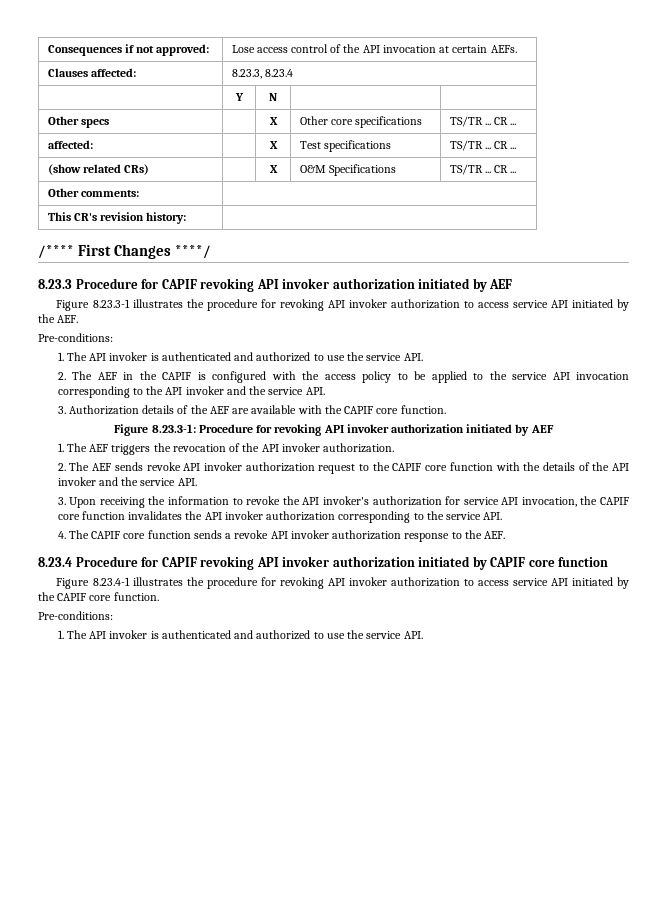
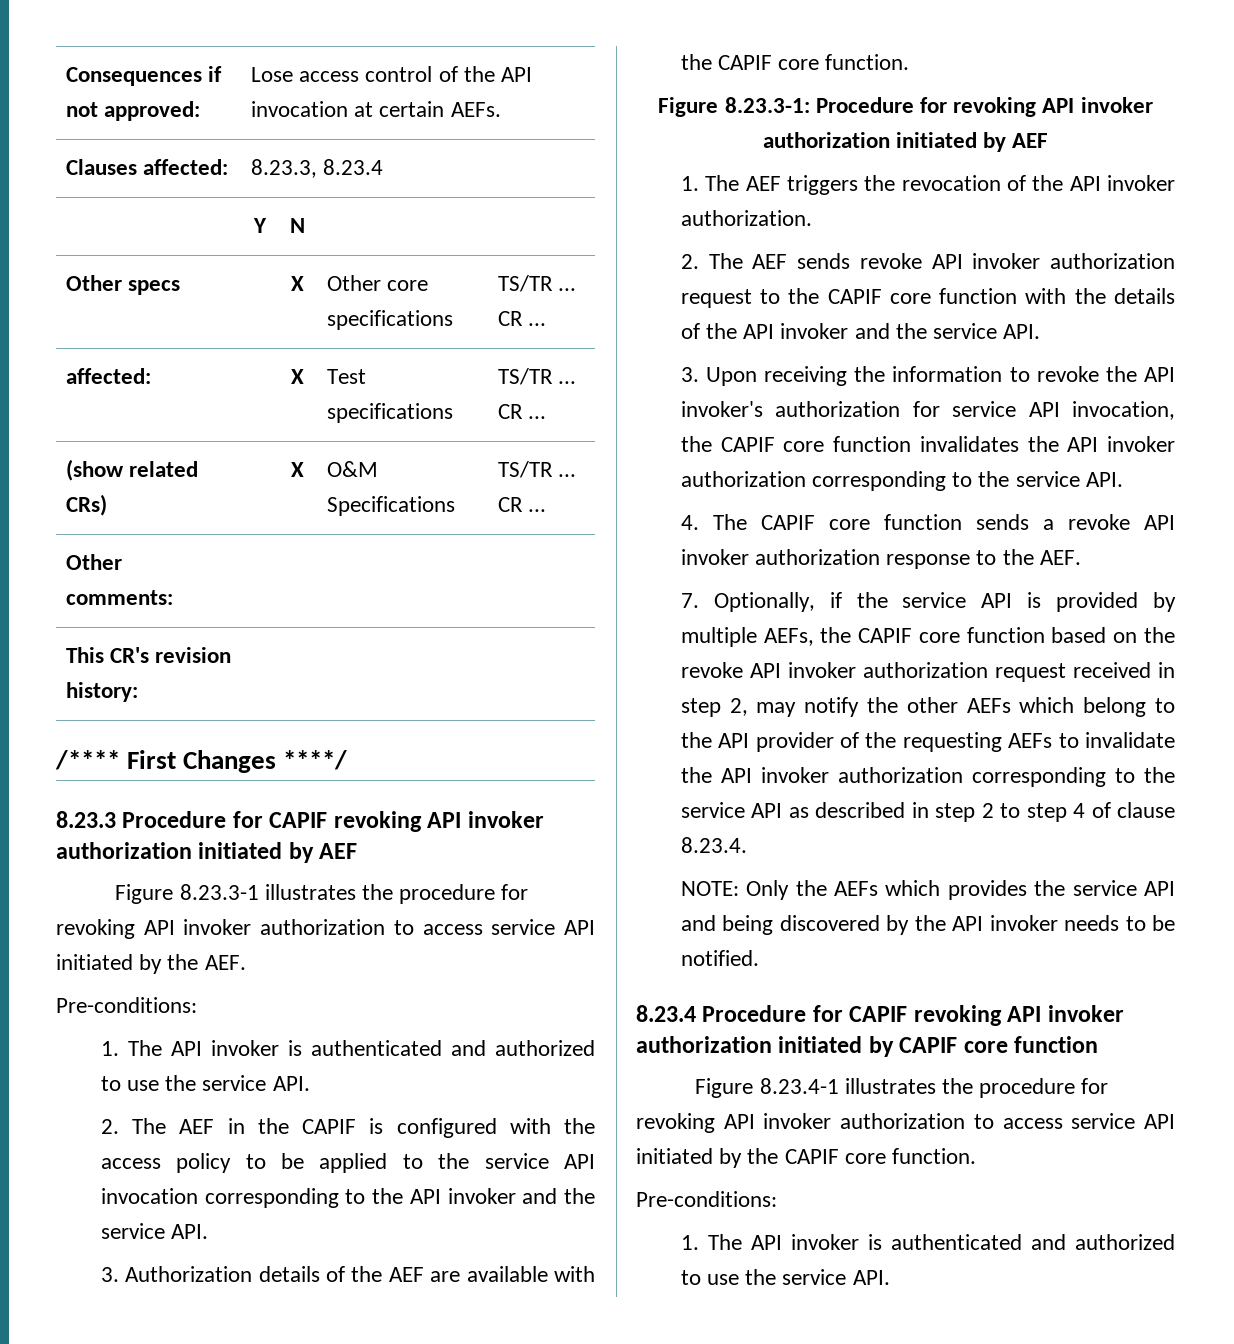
+ 7. Optionally, if the service API is provided by multiple AEFs, the CAPIF core function based on the revoke API invoker authorization request received in step 2, may notify the other AEFs which belong to the API provider of the requesting AEFs to invalidate the API invoker authorization corresponding to the service API as described in step 2 to step 4 of clause 8.23.4.
+ NOTE: Only the AEFs which provides the service API and being discovered by the API invoker needs to be notified.

